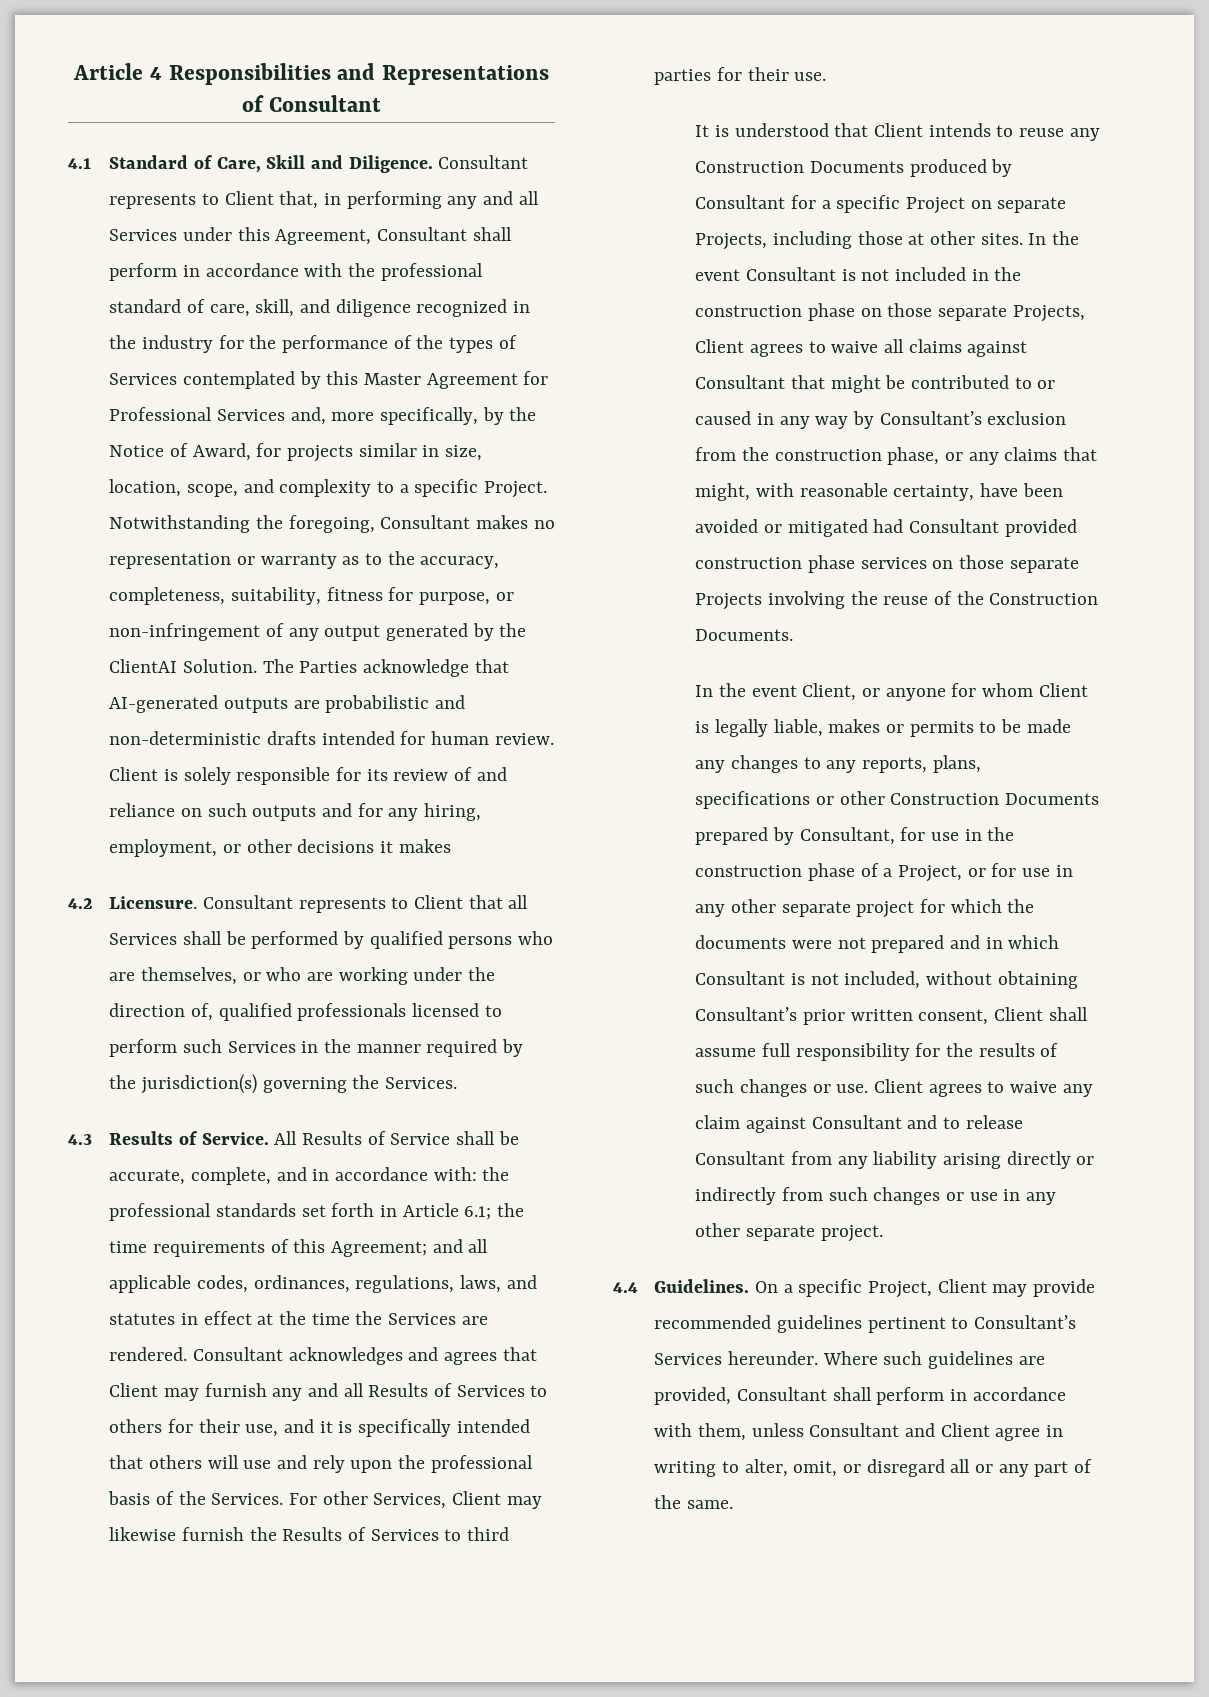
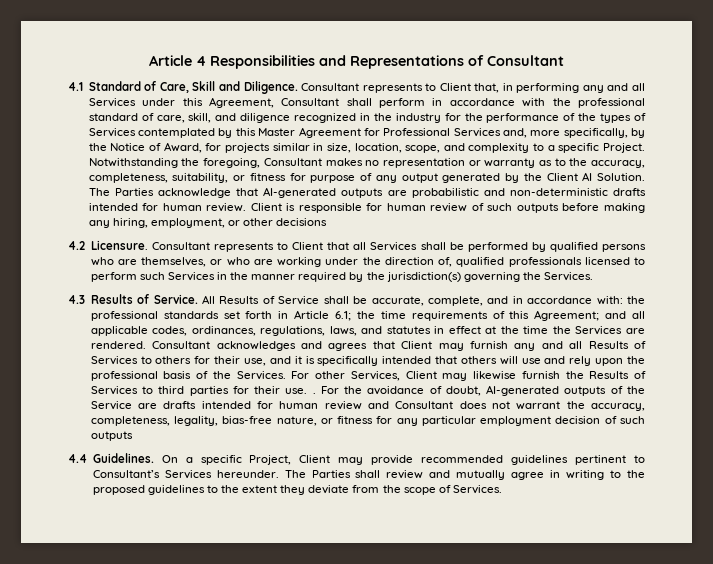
- Notwithstanding the foregoing, Consultant makes no representation or warranty as to the accuracy, completeness, suitability, fitness for purpose, or non-infringement of any output generated by the ClientAI Solution.
+ Notwithstanding the foregoing, Consultant makes no representation or warranty as to the accuracy, completeness, suitability, or fitness for purpose of any output generated by the Client AI Solution.
- Client is solely responsible for its review of and reliance on such outputs and for any hiring, employment, or other decisions it makes
+ Client is responsible for human review of such outputs before making any hiring, employment, or other decisions
- For other Services, Client may likewise furnish the Results of Services to third parties for their use.
- It is understood that Client intends to reuse any Construction Documents produced by Consultant for a specific Project on separate Projects, including those at other sites. In the event Consultant is not included in the construction phase on those separate Projects, Client agrees to waive all claims against Consultant that might be contributed to or caused in any way by Consultant’s exclusion from the construction phase, or any claims that might, with reasonable certainty, have been avoided or mitigated had Consultant provided construction phase services on those separate Projects involving the reuse of the Construction Documents.
- In the event Client, or anyone for whom Client is legally liable, makes or permits to be made any changes to any reports, plans, specifications or other Construction Documents prepared by Consultant, for use in the construction phase of a Project, or for use in any other separate project for which the documents were not prepared and in which Consultant is not included, without obtaining Consultant’s prior written consent, Client shall assume full responsibility for the results of such changes or use. Client agrees to waive any claim against Consultant and to release Consultant from any liability arising directly or indirectly from such changes or use in any other separate project.
+ For other Services, Client may likewise furnish the Results of Services to third parties for their use. . For the avoidance of doubt, AI-generated outputs of the Service are drafts intended for human review and Consultant does not warrant the accuracy, completeness, legality, bias-free nature, or fitness for any particular employment decision of such outputs
- Where such guidelines are provided, Consultant shall perform in accordance with them, unless Consultant and Client agree in writing to alter, omit, or disregard all or any part of the same.
+ The Parties shall review and mutually agree in writing to the proposed guidelines to the extent they deviate from the scope of Services.

